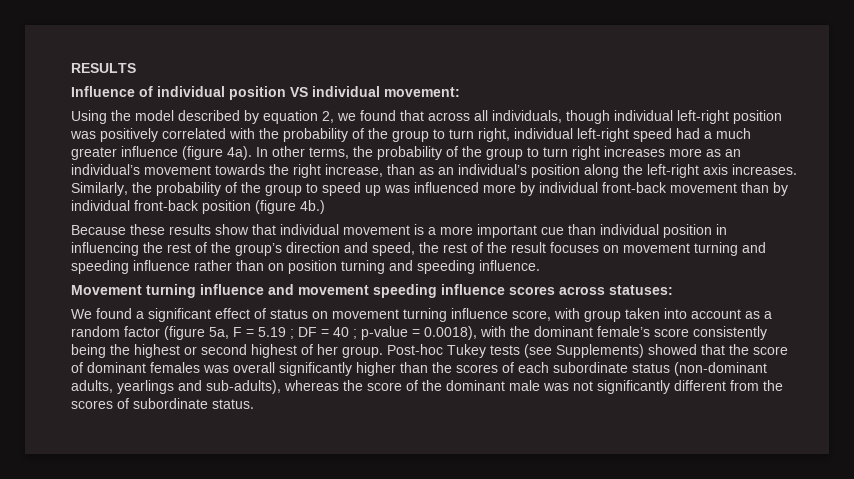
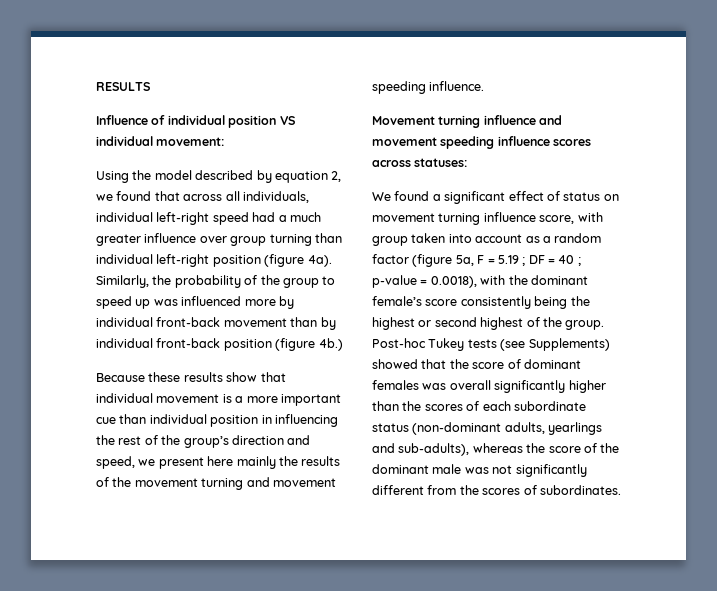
- Using the model described by equation 2, we found that across all individuals, though individual left-right position was positively correlated with the probability of the group to turn right, individual left-right speed had a much greater influence (figure 4a). In other terms, the probability of the group to turn right increases more as an individual’s movement towards the right increase, than as an individual’s position along the left-right axis increases.
+ Using the model described by equation 2, we found that across all individuals, individual left-right speed had a much greater influence over group turning than individual left-right position (figure 4a).
- Because these results show that individual movement is a more important cue than individual position in influencing the rest of the group’s direction and speed, the rest of the result focuses on movement turning and speeding influence rather than on position turning and speeding influence.
+ Because these results show that individual movement is a more important cue than individual position in influencing the rest of the group’s direction and speed, we present here mainly the results of the movement turning and movement speeding influence.
- We found a significant effect of status on movement turning influence score, with group taken into account as a random factor (figure 5a, F = 5.19 ; DF = 40 ; p-value = 0.0018), with the dominant female’s score consistently being the highest or second highest of her group.
+ We found a significant effect of status on movement turning influence score, with group taken into account as a random factor (figure 5a, F = 5.19 ; DF = 40 ; p-value = 0.0018), with the dominant female’s score consistently being the highest or second highest of the group.
- Post-hoc Tukey tests (see Supplements) showed that the score of dominant females was overall significantly higher than the scores of each subordinate status (non-dominant adults, yearlings and sub-adults), whereas the score of the dominant male was not significantly different from the scores of subordinate status.
+ Post-hoc Tukey tests (see Supplements) showed that the score of dominant females was overall significantly higher than the scores of each subordinate status (non-dominant adults, yearlings and sub-adults), whereas the score of the dominant male was not significantly different from the scores of subordinates.

